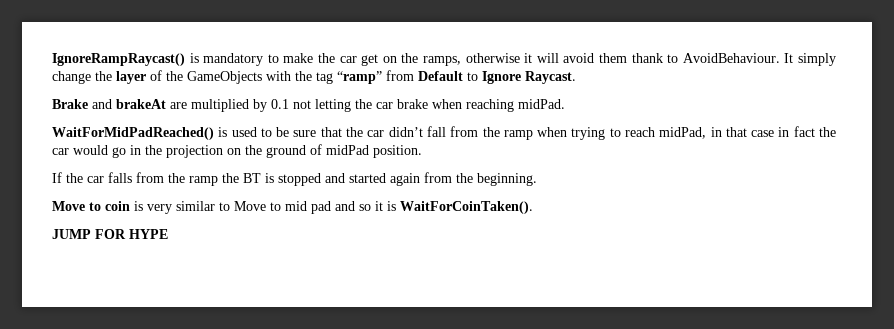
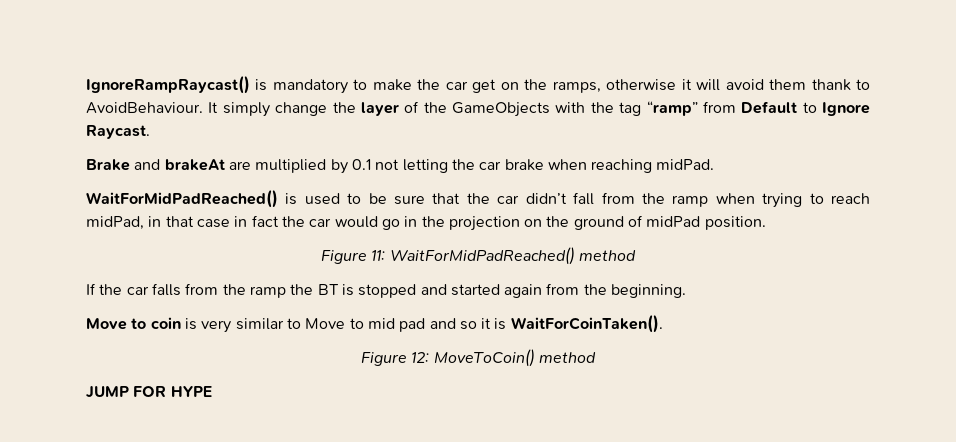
+ Figure 11: WaitForMidPadReached() method
+ Figure 12: MoveToCoin() method

